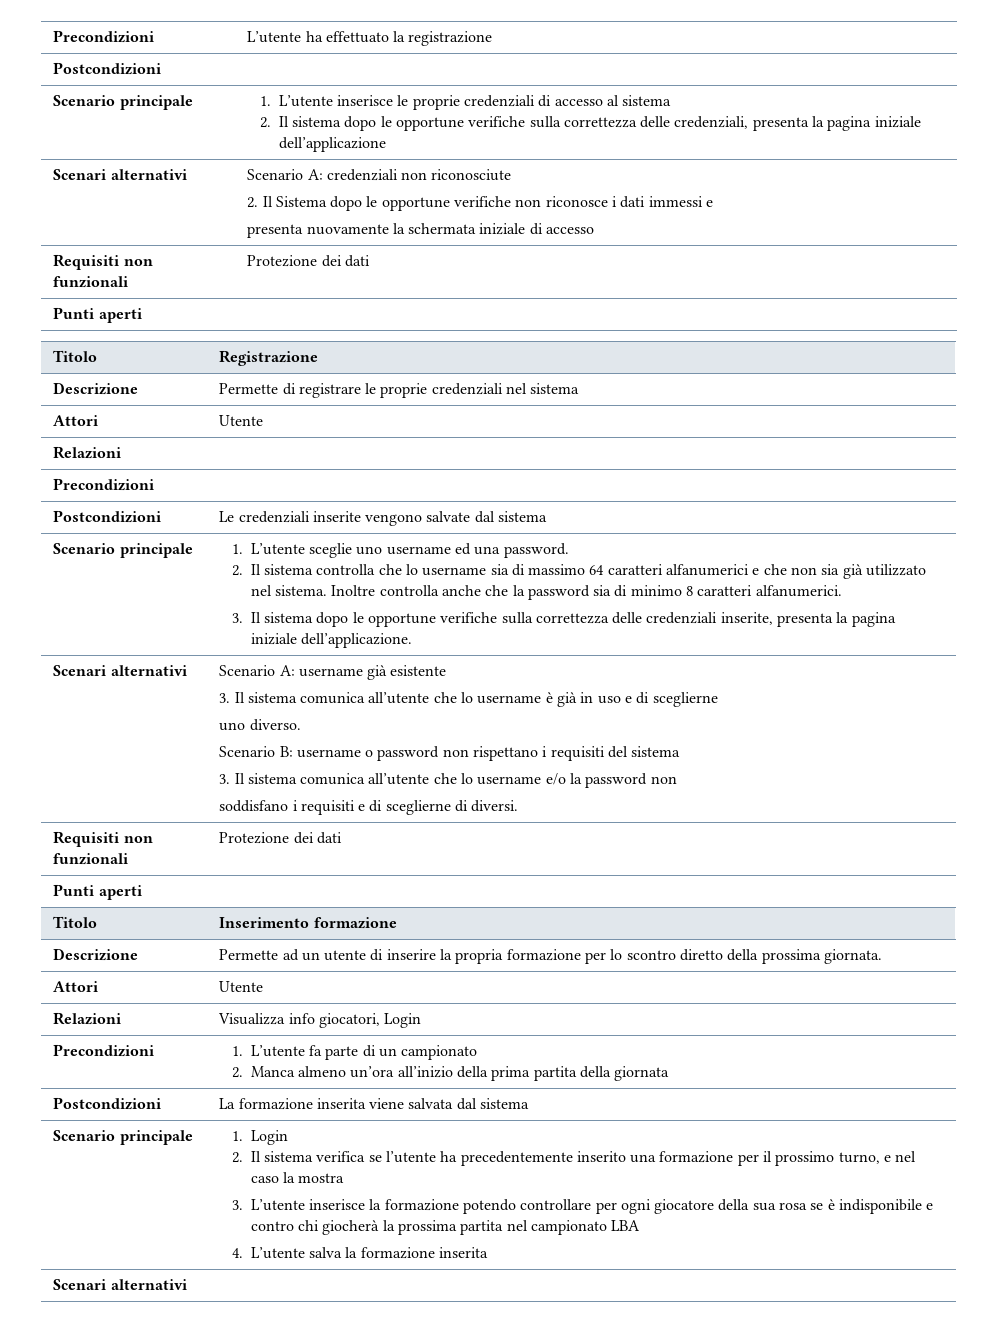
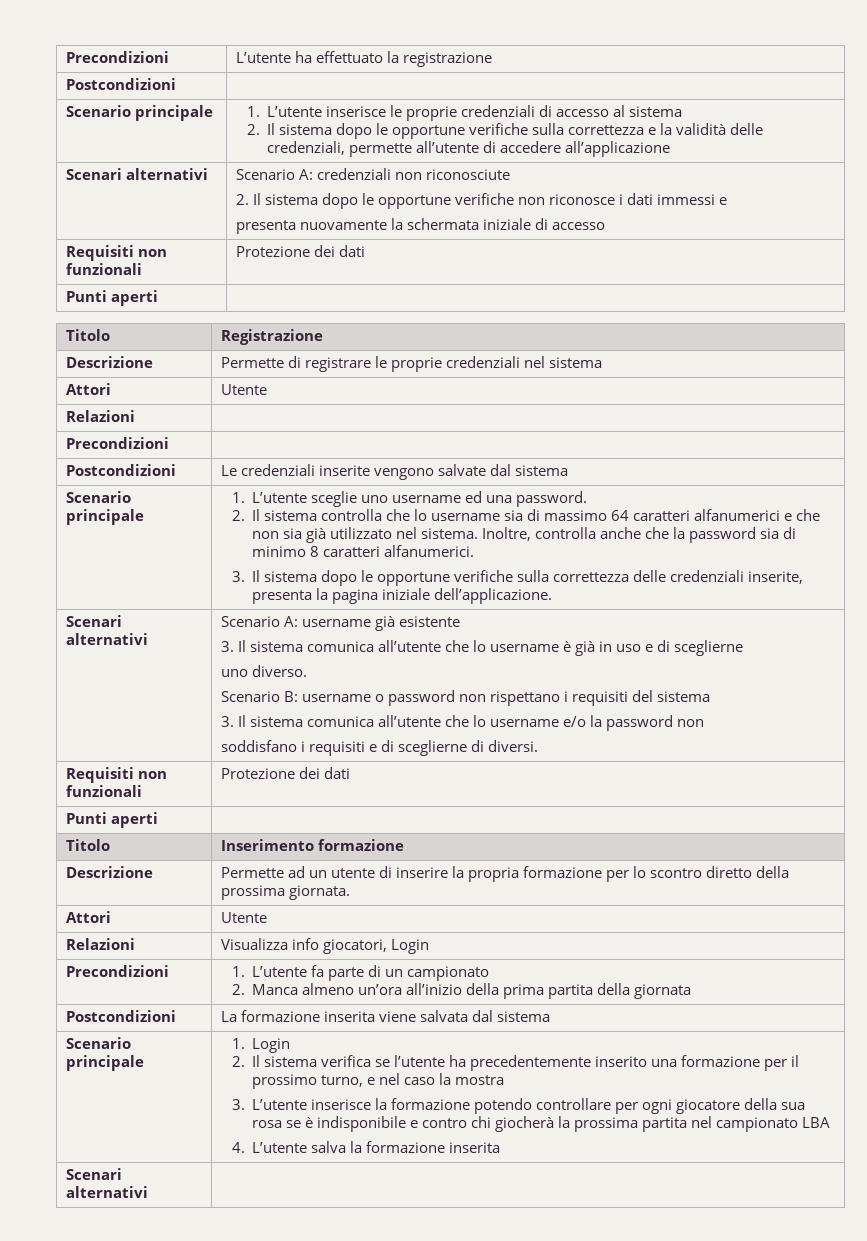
  Scenario principale | 1. L’utente inserisce le proprie credenziali di accesso al sistema
- 2. Il sistema dopo le opportune verifiche sulla correttezza delle credenziali, presenta la pagina iniziale dell’applicazione
+ 2. Il sistema dopo le opportune verifiche sulla correttezza e la validità delle credenziali, permette all’utente di accedere all’applicazione
  Scenari alternativi | Scenario A: credenziali non riconosciute
- 2. Il Sistema dopo le opportune verifiche non riconosce i dati immessi e
+ 2. Il sistema dopo le opportune verifiche non riconosce i dati immessi e
- Inoltre controlla anche che la password sia di minimo 8 caratteri alfanumerici.
+ Inoltre, controlla anche che la password sia di minimo 8 caratteri alfanumerici.

